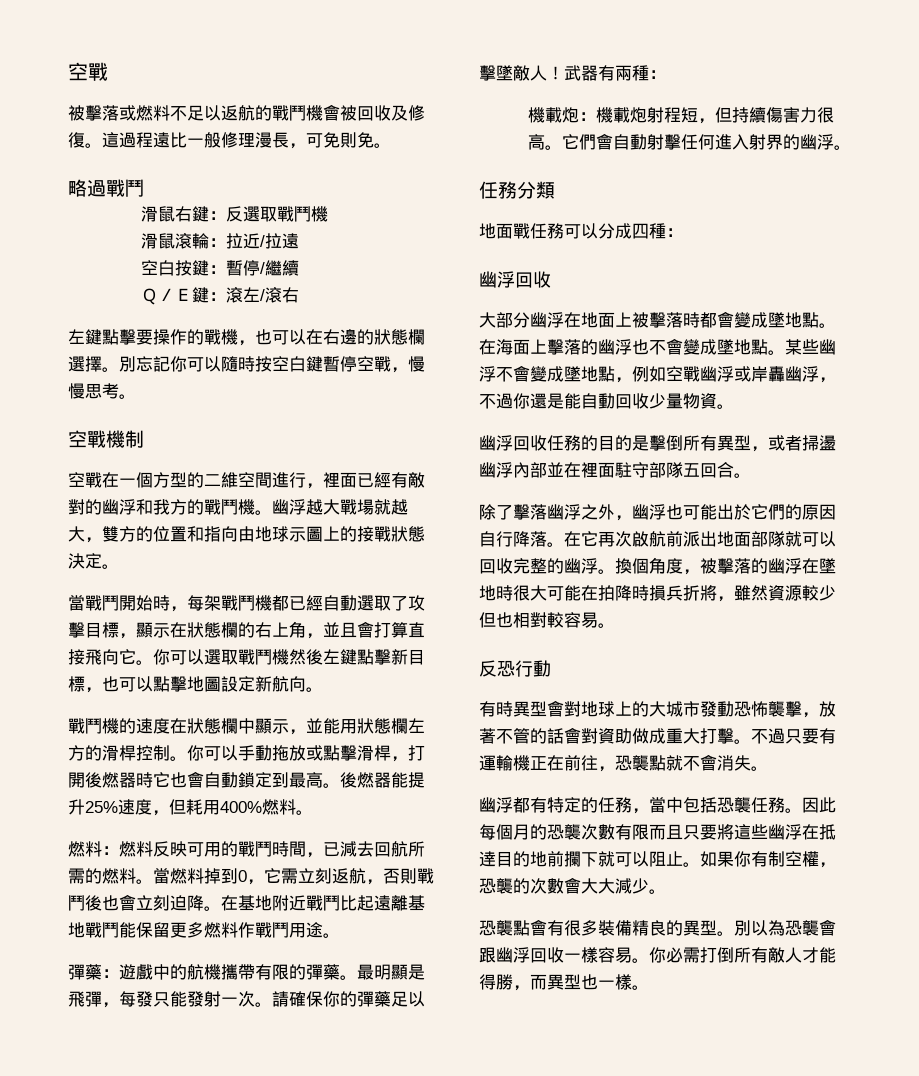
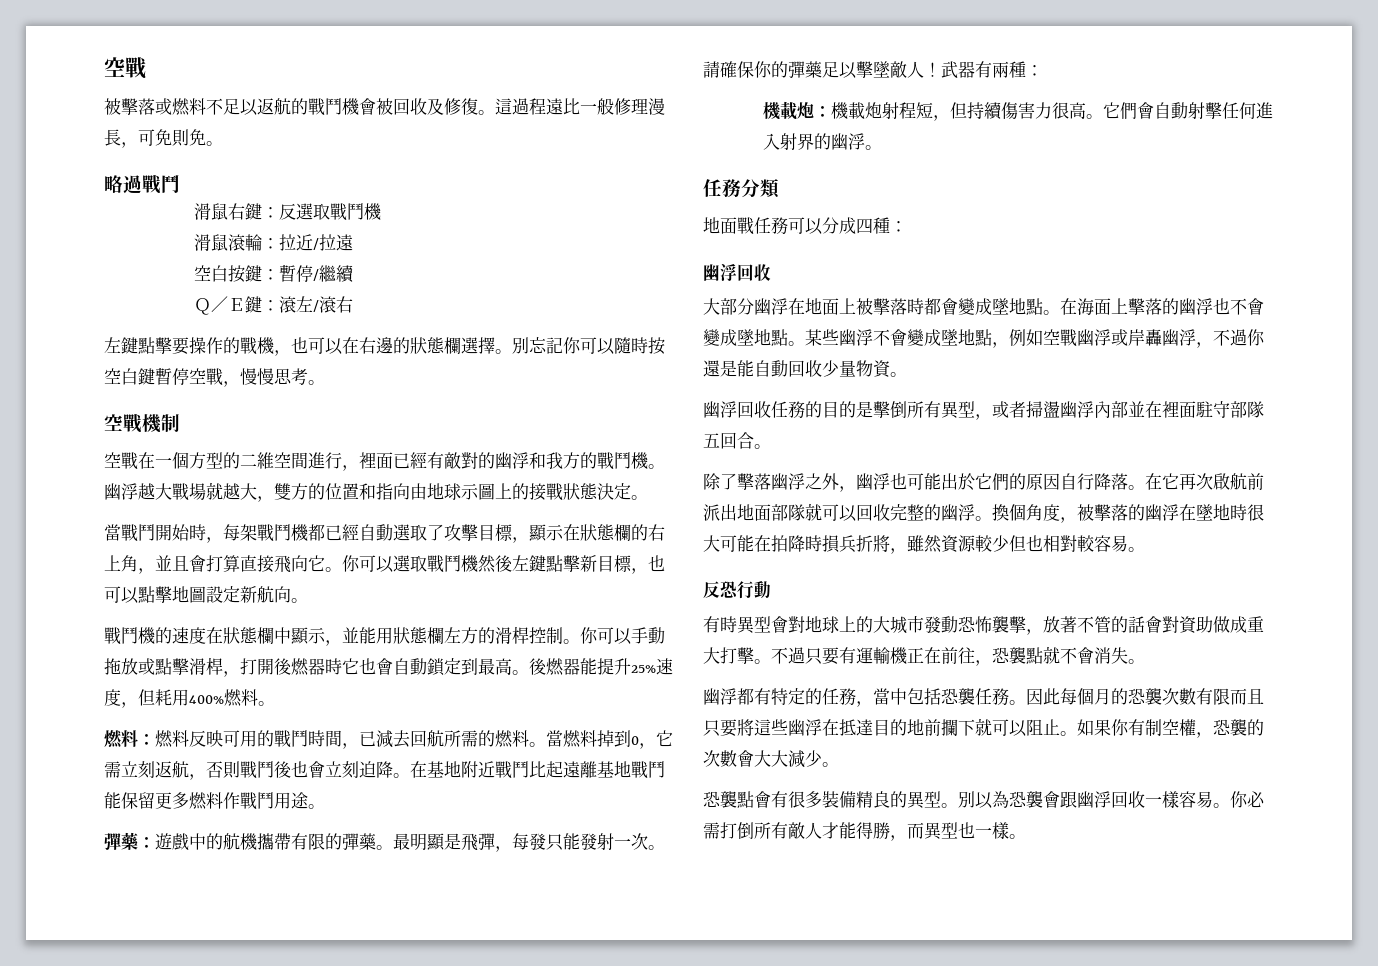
- 因此每個月的恐襲次數有限而且只要將這些幽浮在抵逹目的地前攔下就可以阻止。
+ 因此每個月的恐襲次數有限而且只要將這些幽浮在抵達目的地前攔下就可以阻止。

